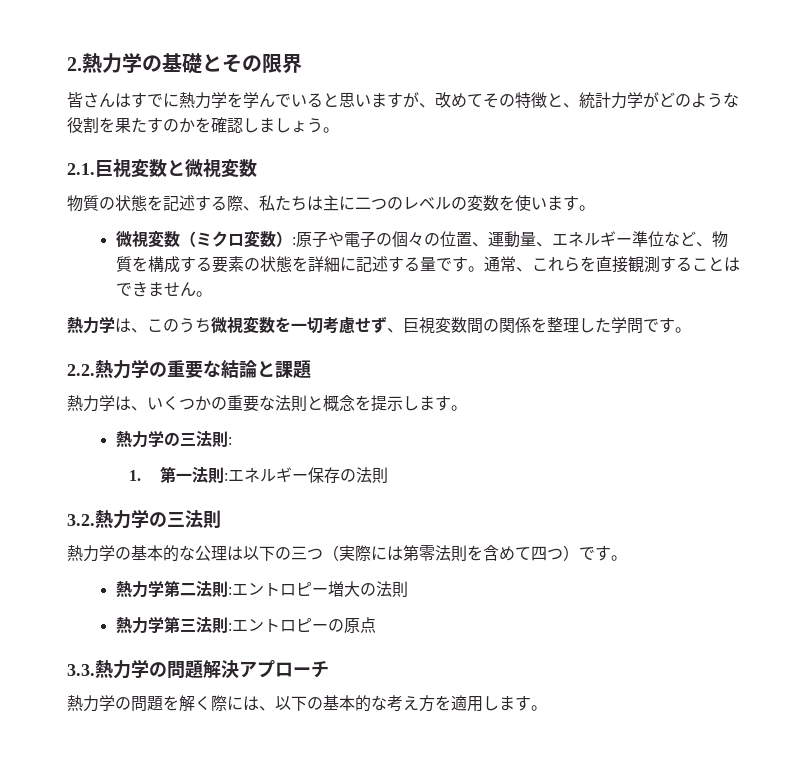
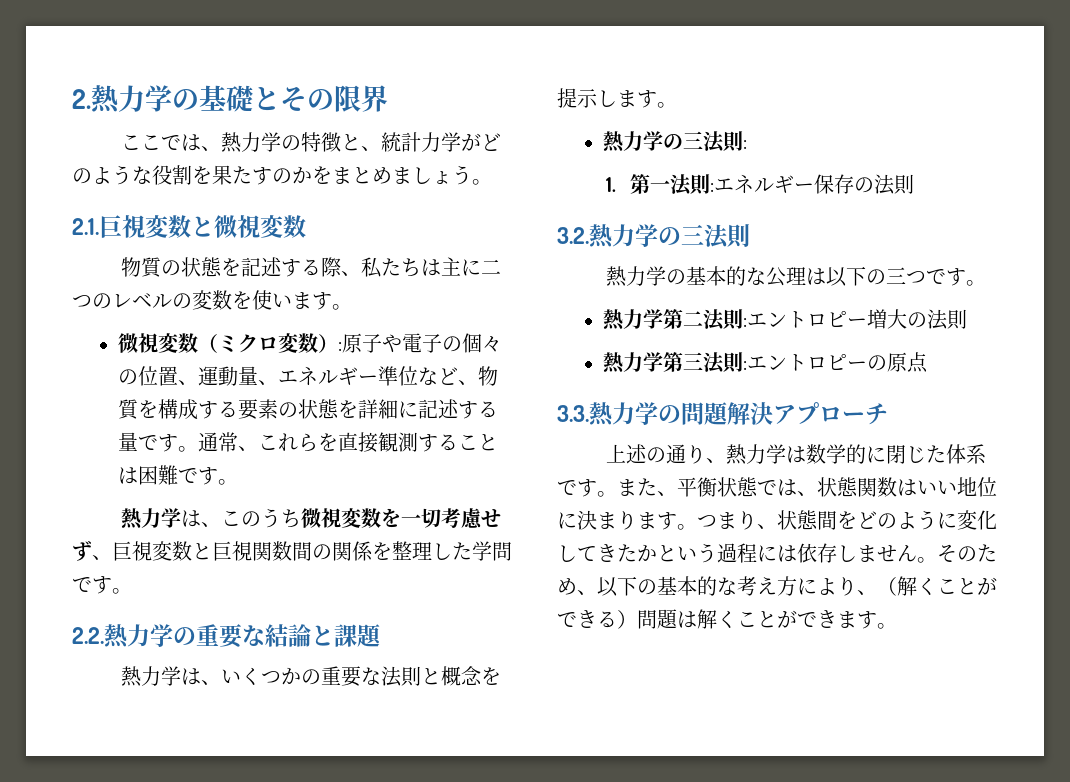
- 皆さんはすでに熱力学を学んでいると思いますが、改めてその特徴と、統計力学がどのような役割を果たすのかを確認しましょう。
+ ここでは、熱力学の特徴と、統計力学がどのような役割を果たすのかをまとめましょう。
- 通常、これらを直接観測することはできません。
+ 通常、これらを直接観測することは困難です。
- 熱力学は、このうち微視変数を一切考慮せず、巨視変数間の関係を整理した学問です。
+ 熱力学は、このうち微視変数を一切考慮せず、巨視変数と巨視関数間の関係を整理した学問です。
- 熱力学の基本的な公理は以下の三つ（実際には第零法則を含めて四つ）です。
+ 熱力学の基本的な公理は以下の三つです。
- 熱力学の問題を解く際には、以下の基本的な考え方を適用します。
+ 上述の通り、熱力学は数学的に閉じた体系です。また、平衡状態では、状態関数はいい地位に決まります。つまり、状態間をどのように変化してきたかという過程には依存しません。そのため、以下の基本的な考え方により、（解くことができる）問題は解くことができます。

